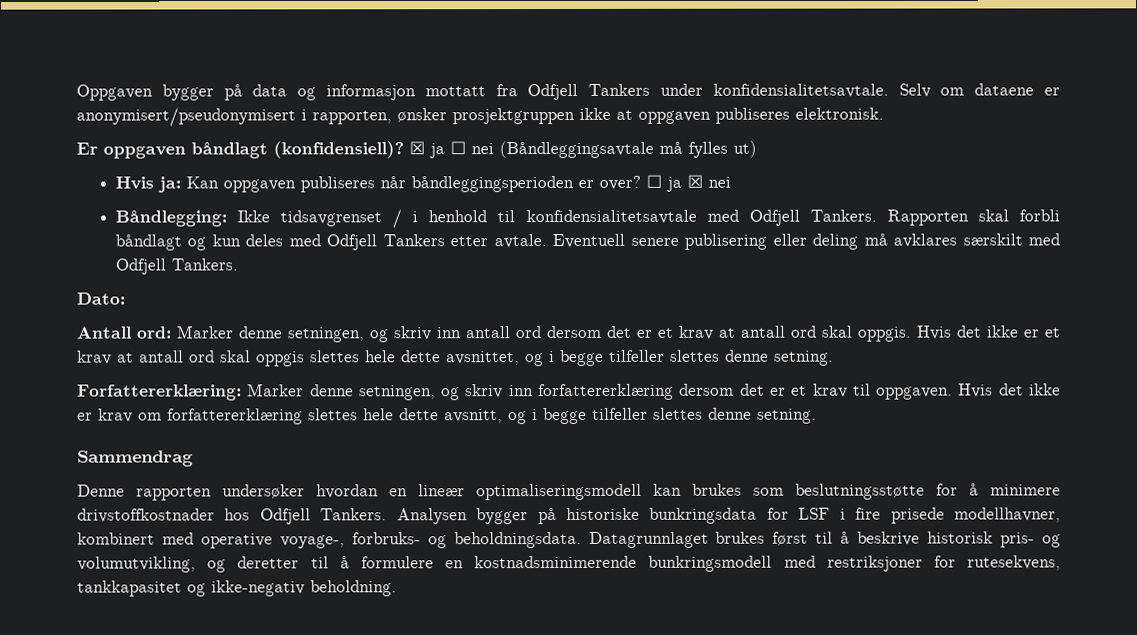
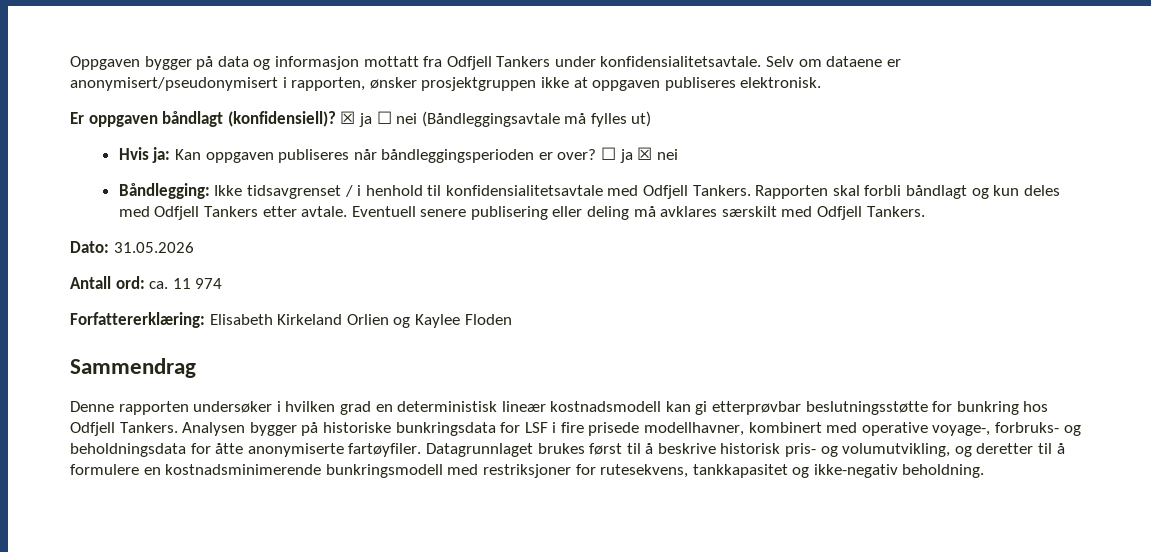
- Dato:
+ Dato: 31.05.2026
- Antall ord: Marker denne setningen, og skriv inn antall ord dersom det er et krav at antall ord skal oppgis. Hvis det ikke er et krav at antall ord skal oppgis slettes hele dette avsnittet, og i begge tilfeller slettes denne setning.
- Forfattererklæring: Marker denne setningen, og skriv inn forfattererklæring dersom det er et krav til oppgaven. Hvis det ikke er krav om forfattererklæring slettes hele dette avsnitt, og i begge tilfeller slettes denne setning.
+ Antall ord: ca. 11 974
+ Forfattererklæring: Elisabeth Kirkeland Orlien og Kaylee Floden
  Sammendrag
- Denne rapporten undersøker hvordan en lineær optimaliseringsmodell kan brukes som beslutningsstøtte for å minimere drivstoffkostnader hos Odfjell Tankers.
+ Denne rapporten undersøker i hvilken grad en deterministisk lineær kostnadsmodell kan gi etterprøvbar beslutningsstøtte for bunkring hos Odfjell Tankers.
- Analysen bygger på historiske bunkringsdata for LSF i fire prisede modellhavner, kombinert med operative voyage-, forbruks- og beholdningsdata.
+ Analysen bygger på historiske bunkringsdata for LSF i fire prisede modellhavner, kombinert med operative voyage-, forbruks- og beholdningsdata for åtte anonymiserte fartøyfiler.

